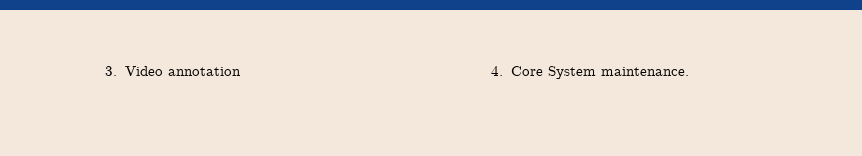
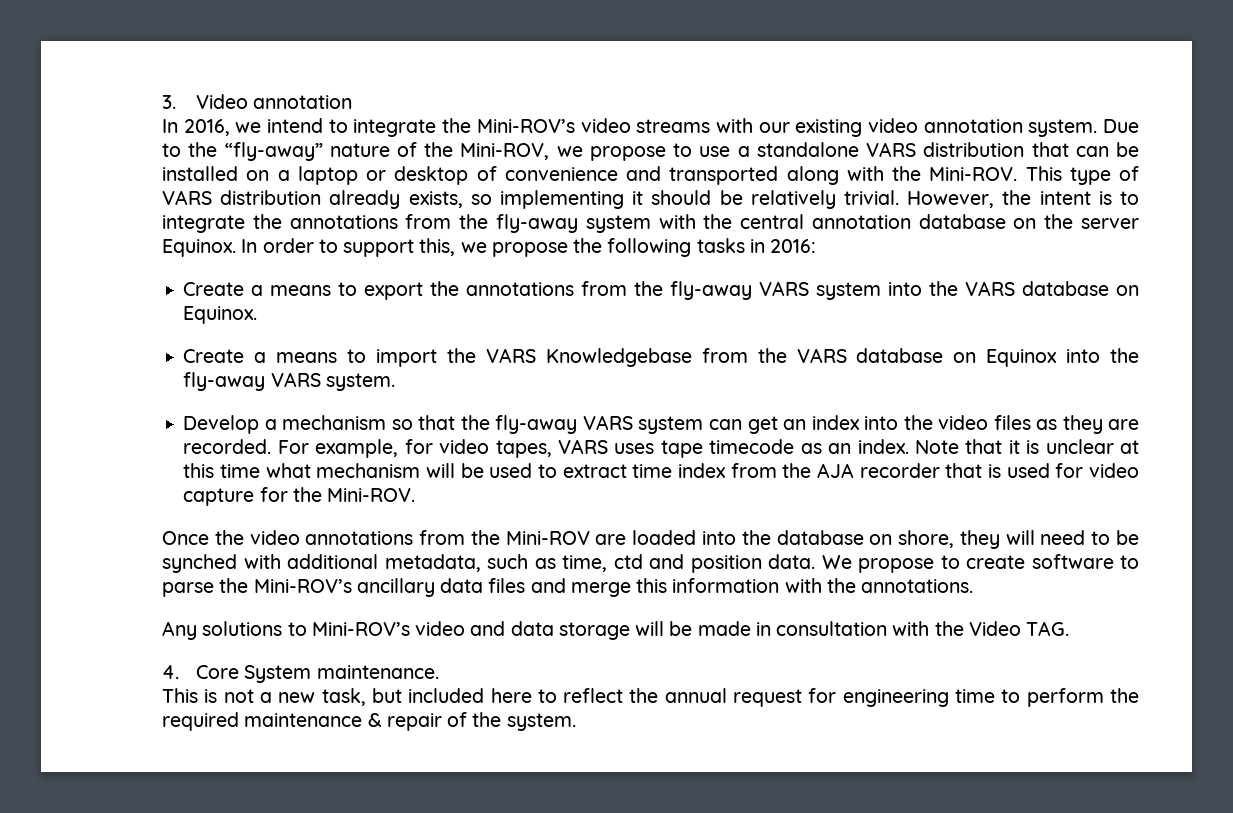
+ In 2016, we intend to integrate the Mini-ROV’s video streams with our existing video annotation system. Due to the “fly-away” nature of the Mini-ROV, we propose to use a standalone VARS distribution that can be installed on a laptop or desktop of convenience and transported along with the Mini-ROV. This type of VARS distribution already exists, so implementing it should be relatively trivial. However, the intent is to integrate the annotations from the fly-away system with the central annotation database on the server Equinox. In order to support this, we propose the following tasks in 2016:
+ Create a means to export the annotations from the fly-away VARS system into the VARS database on Equinox.
+ Create a means to import the VARS Knowledgebase from the VARS database on Equinox into the fly-away VARS system.
+ Develop a mechanism so that the fly-away VARS system can get an index into the video files as they are recorded. For example, for video tapes, VARS uses tape timecode as an index. Note that it is unclear at this time what mechanism will be used to extract time index from the AJA recorder that is used for video capture for the Mini-ROV.
+ Once the video annotations from the Mini-ROV are loaded into the database on shore, they will need to be synched with additional metadata, such as time, ctd and position data. We propose to create software to parse the Mini-ROV’s ancillary data files and merge this information with the annotations.
+ Any solutions to Mini-ROV’s video and data storage will be made in consultation with the Video TAG.
  4. Core System maintenance.
+ This is not a new task, but included here to reflect the annual request for engineering time to perform the required maintenance & repair of the system.

